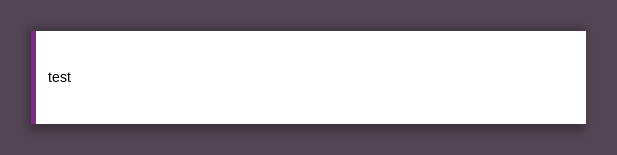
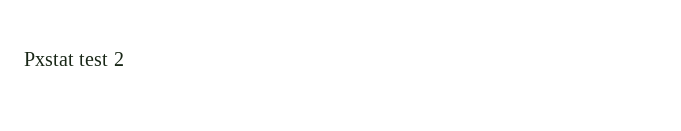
- test
+ Pxstat test 2

